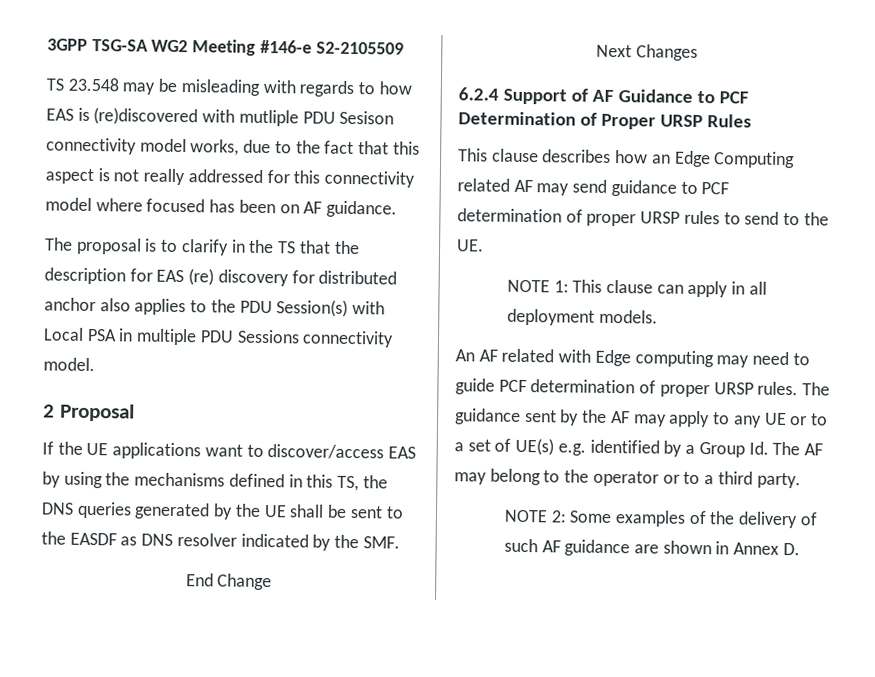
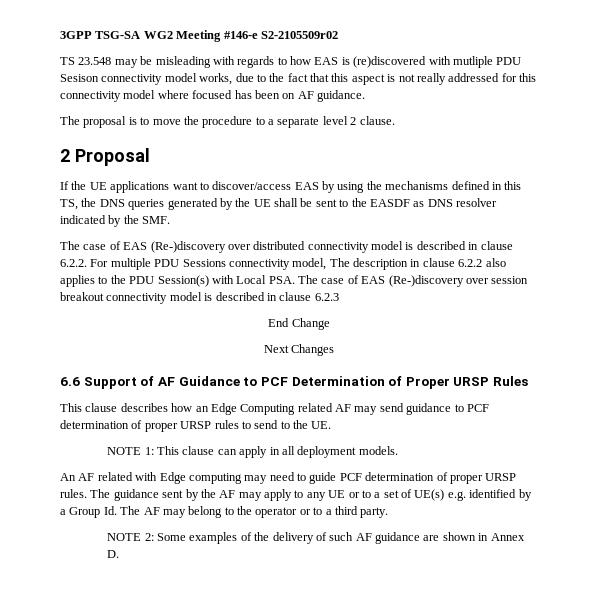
- 3GPP TSG-SA WG2 Meeting #146-e S2-2105509
+ 3GPP TSG-SA WG2 Meeting #146-e S2-2105509r02
- The proposal is to clarify in the TS that the description for EAS (re) discovery for distributed anchor also applies to the PDU Session(s) with Local PSA in multiple PDU Sessions connectivity model.
+ The proposal is to move the procedure to a separate level 2 clause.
+ The case of EAS (Re-)discovery over distributed connectivity model is described in clause 6.2.2. For multiple PDU Sessions connectivity model, The description in clause 6.2.2 also applies to the PDU Session(s) with Local PSA. The case of EAS (Re-)discovery over session breakout connectivity model is described in clause 6.2.3
- 6.2.4 Support of AF Guidance to PCF Determination of Proper URSP Rules
+ 6.6 Support of AF Guidance to PCF Determination of Proper URSP Rules

